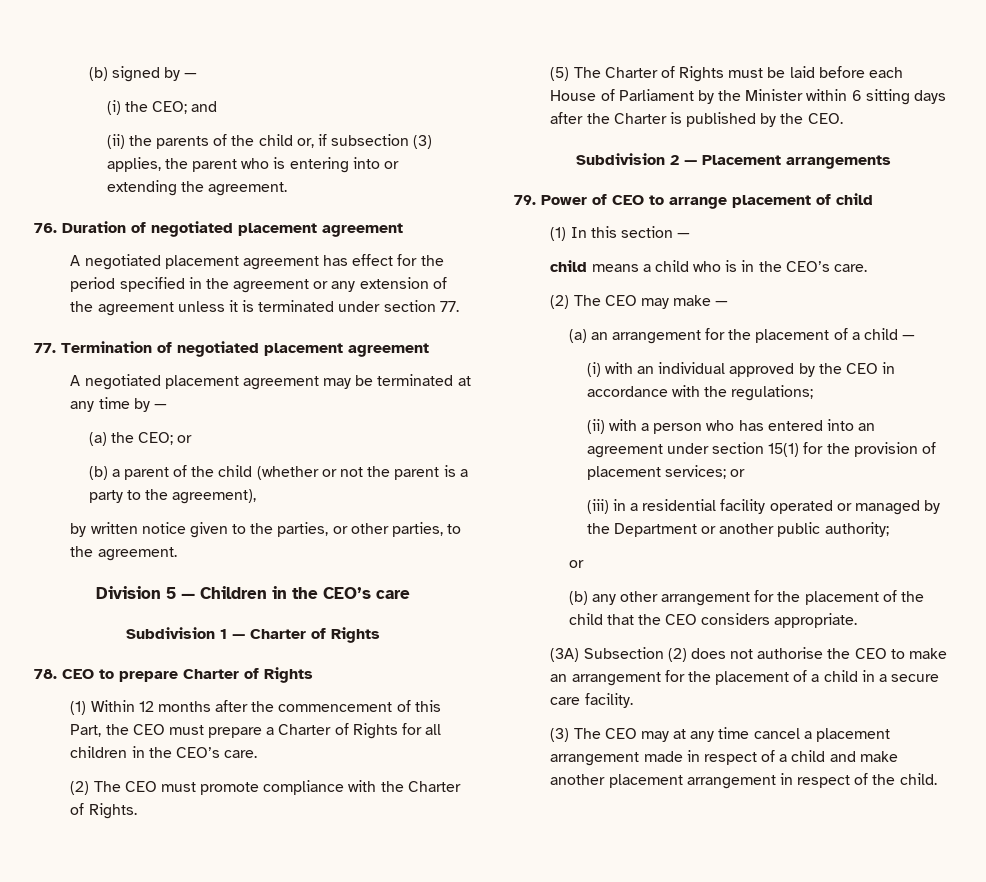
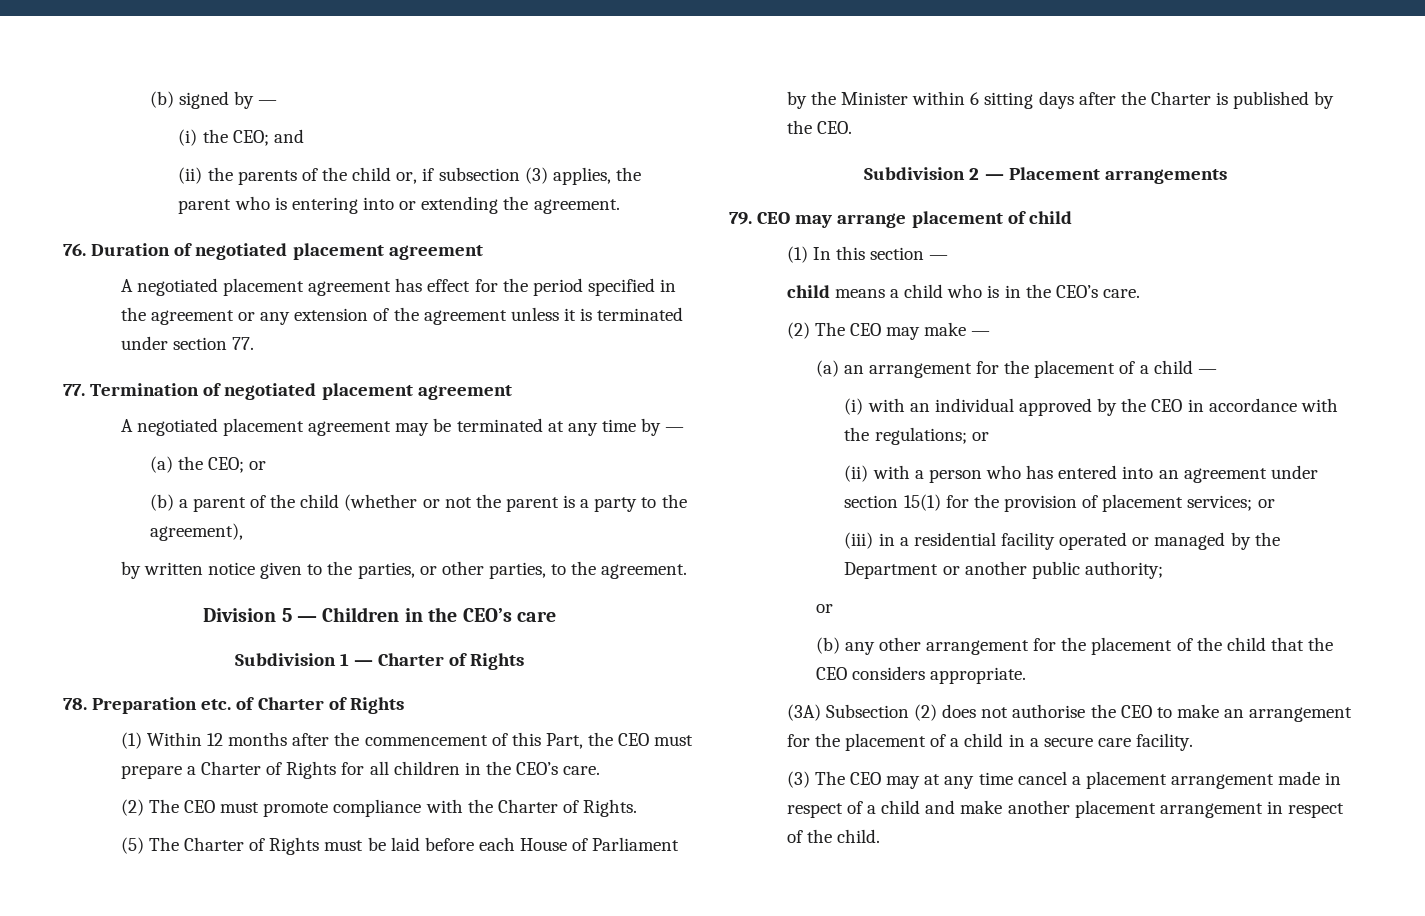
- 78. CEO to prepare Charter of Rights
+ 78. Preparation etc. of Charter of Rights
- 79. Power of CEO to arrange placement of child
+ 79. CEO may arrange placement of child
- (i) with an individual approved by the CEO in accordance with the regulations;
+ (i) with an individual approved by the CEO in accordance with the regulations; or

